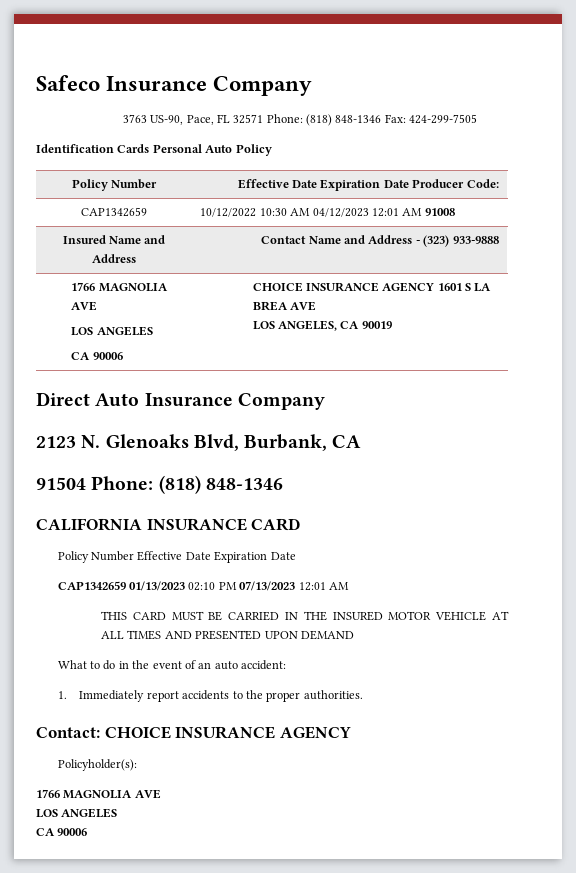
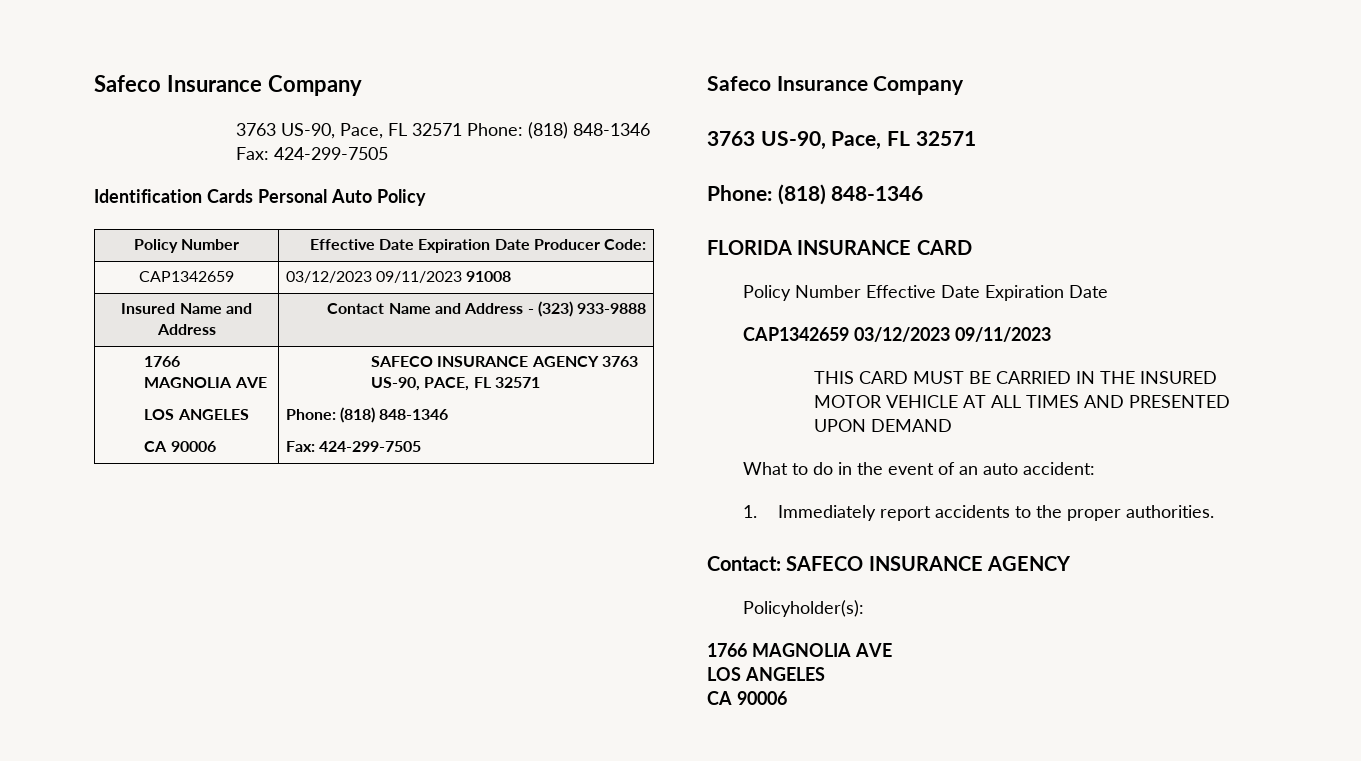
- CAP1342659 | 10/12/2022 10:30 AM 04/12/2023 12:01 AM 91008
+ CAP1342659 | 03/12/2023 09/11/2023 91008
  Insured Name and Address | Contact Name and Address - (323) 933-9888
  1766 MAGNOLIA AVE
  LOS ANGELES
- CA 90006 | CHOICE INSURANCE AGENCY 1601 S LA BREA AVE
- LOS ANGELES, CA 90019
- Direct Auto Insurance Company
- 2123 N. Glenoaks Blvd, Burbank, CA
- 91504 Phone: (818) 848-1346
- CALIFORNIA INSURANCE CARD
+ CA 90006 | SAFECO INSURANCE AGENCY 3763 US-90, PACE, FL 32571
+ Phone: (818) 848-1346
+ Fax: 424-299-7505
+ Safeco Insurance Company
+ 3763 US-90, Pace, FL 32571
+ Phone: (818) 848-1346
+ FLORIDA INSURANCE CARD
- CAP1342659 01/13/2023 02:10 PM 07/13/2023 12:01 AM
+ CAP1342659 03/12/2023 09/11/2023
- Contact: CHOICE INSURANCE AGENCY
+ Contact: SAFECO INSURANCE AGENCY

